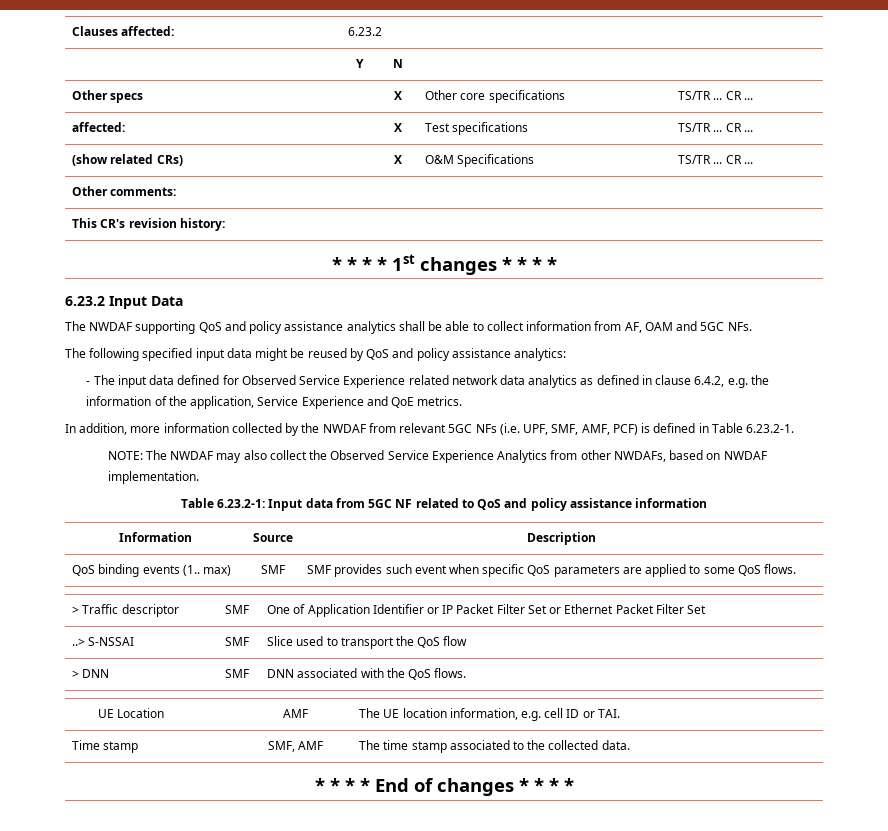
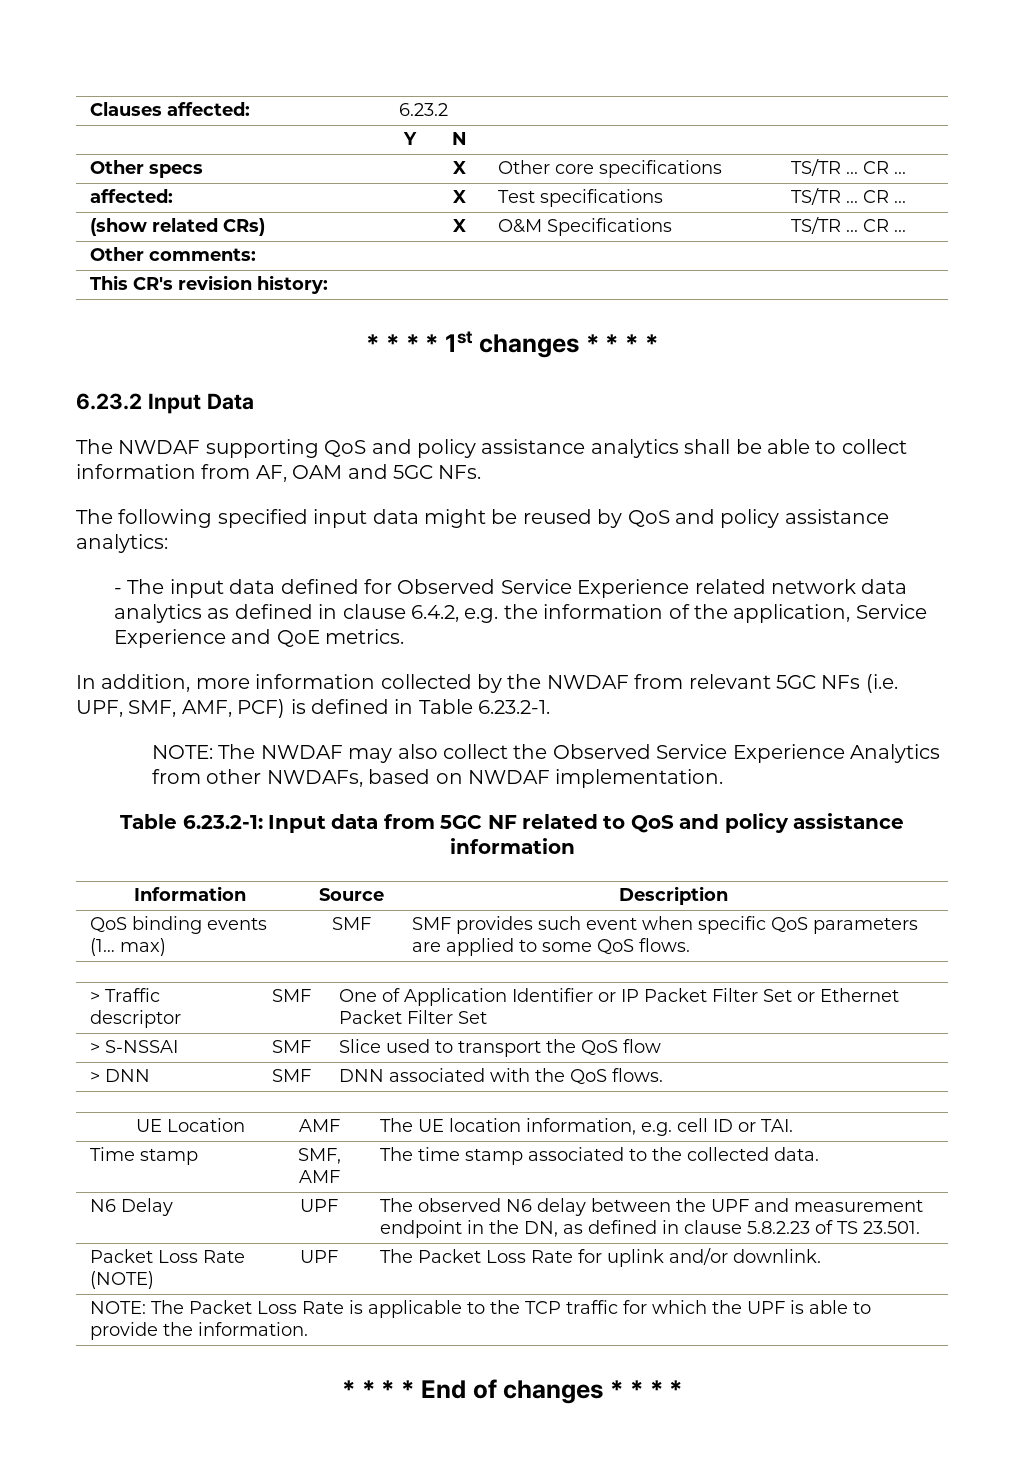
- QoS binding events (1.. max) | SMF | SMF provides such event when specific QoS parameters are applied to some QoS flows.
+ QoS binding events (1… max) | SMF | SMF provides such event when specific QoS parameters are applied to some QoS flows.
- ..> S-NSSAI | SMF | Slice used to transport the QoS flow
+ > S-NSSAI | SMF | Slice used to transport the QoS flow
+ N6 Delay | UPF | The observed N6 delay between the UPF and measurement endpoint in the DN, as defined in clause 5.8.2.23 of TS 23.501.
+ Packet Loss Rate (NOTE) | UPF | The Packet Loss Rate for uplink and/or downlink.
+ NOTE: The Packet Loss Rate is applicable to the TCP traffic for which the UPF is able to provide the information.

